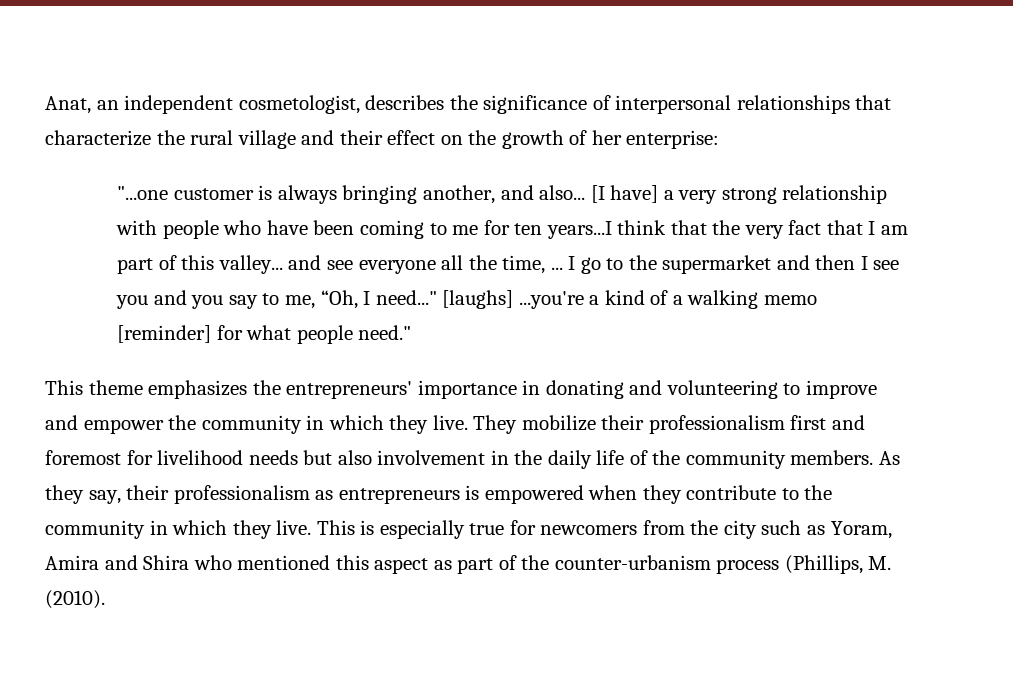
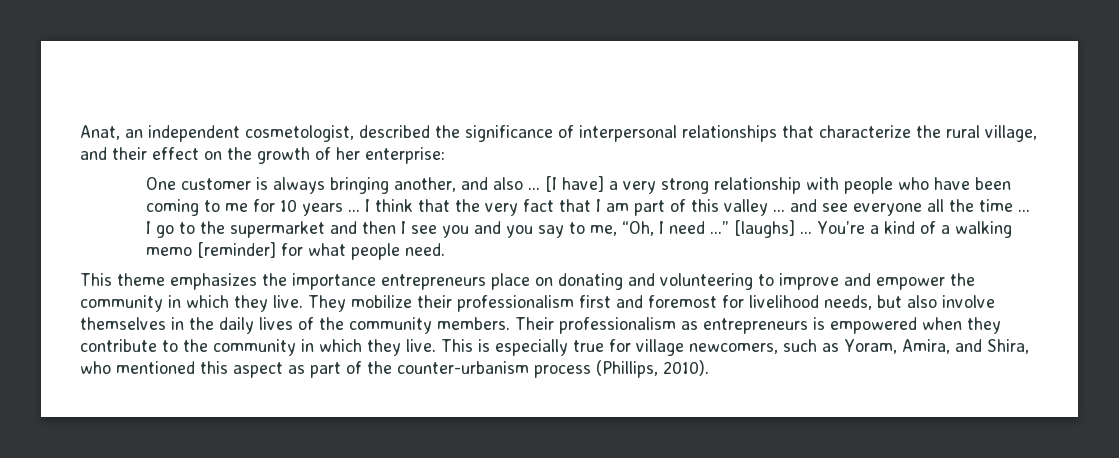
- Anat, an independent cosmetologist, describes the significance of interpersonal relationships that characterize the rural village and their effect on the growth of her enterprise:
+ Anat, an independent cosmetologist, described the significance of interpersonal relationships that characterize the rural village, and their effect on the growth of her enterprise:
- "...one customer is always bringing another, and also...
+ One customer is always bringing another, and also ...
- [I have] a very strong relationship with people who have been coming to me for ten years...I think that the very fact that I am part of this valley... and see everyone all the time, ...
+ [I have] a very strong relationship with people who have been coming to me for 10 years ... I think that the very fact that I am part of this valley ... and see everyone all the time ...
- I go to the supermarket and then I see you and you say to me, “Oh, I need..." [laughs] ...you're a kind of a walking memo [reminder] for what people need."
+ I go to the supermarket and then I see you and you say to me, “Oh, I need ...” [laughs] ... You’re a kind of a walking memo [reminder] for what people need.
- This theme emphasizes the entrepreneurs' importance in donating and volunteering to improve and empower the community in which they live.
+ This theme emphasizes the importance entrepreneurs place on donating and volunteering to improve and empower the community in which they live.
- They mobilize their professionalism first and foremost for livelihood needs but also involvement in the daily life of the community members.
+ They mobilize their professionalism first and foremost for livelihood needs, but also involve themselves in the daily lives of the community members.
- As they say, their professionalism as entrepreneurs is empowered when they contribute to the community in which they live.
+ Their professionalism as entrepreneurs is empowered when they contribute to the community in which they live.
- This is especially true for newcomers from the city such as Yoram, Amira and Shira who mentioned this aspect as part of the counter-urbanism process (Phillips, M. (2010).
+ This is especially true for village newcomers, such as Yoram, Amira, and Shira, who mentioned this aspect as part of the counter-urbanism process (Phillips, 2010).

